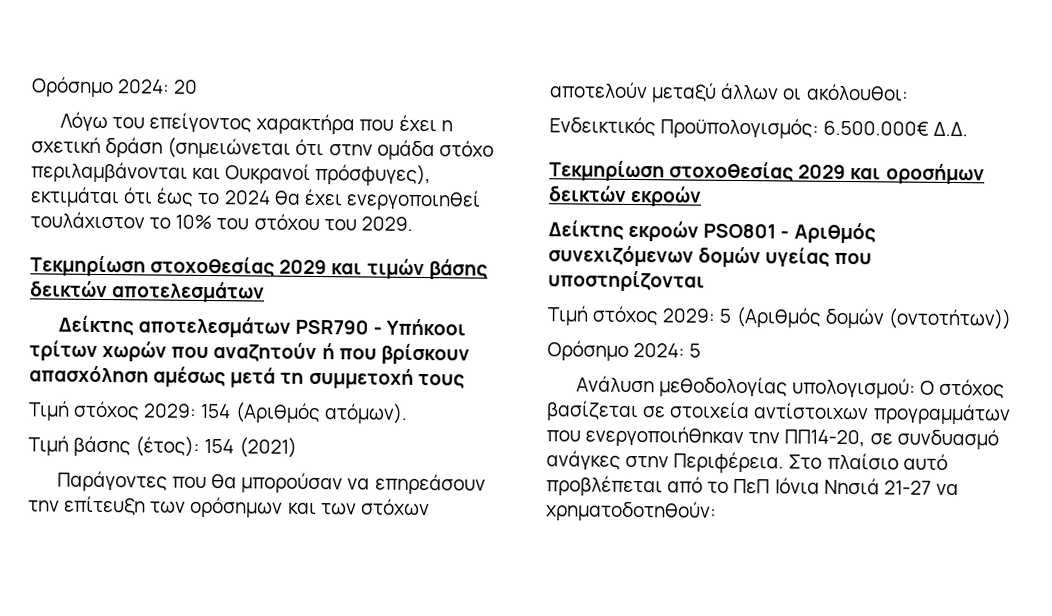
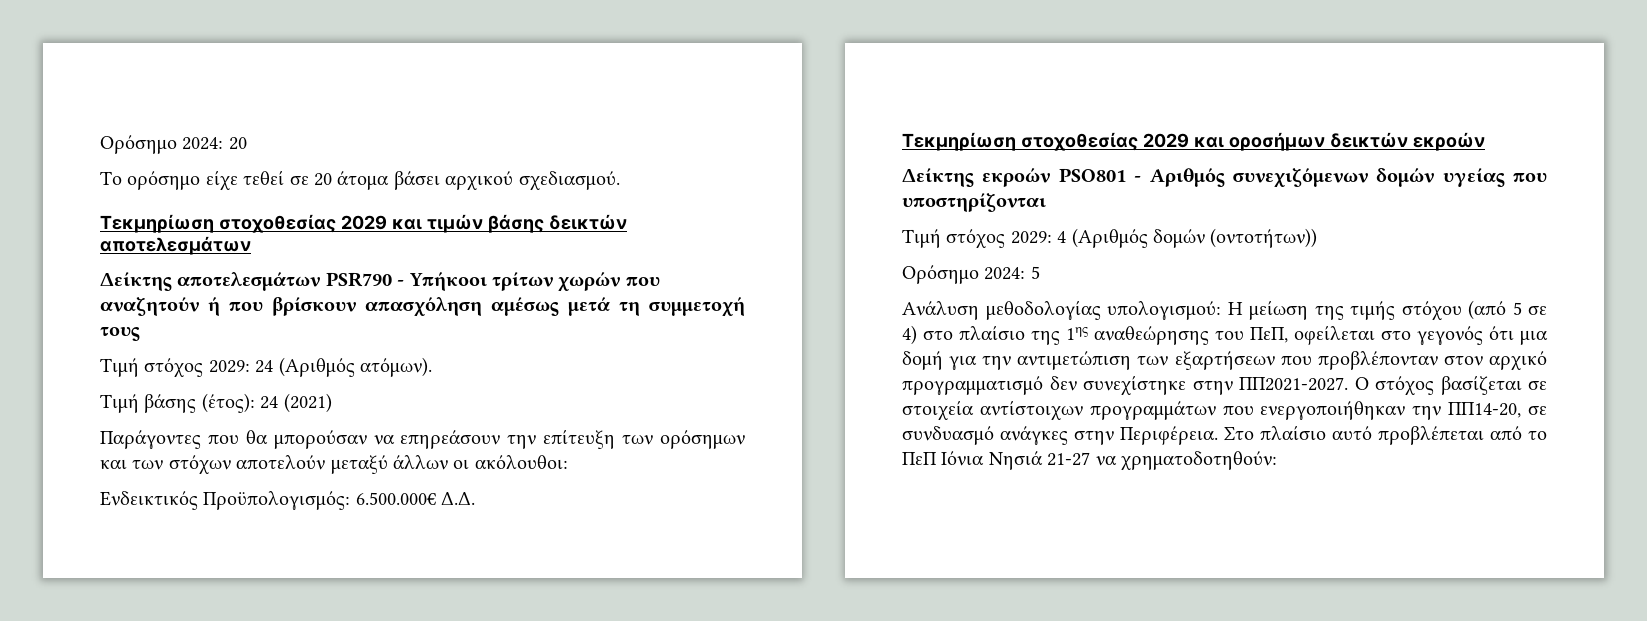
- Λόγω του επείγοντος χαρακτήρα που έχει η σχετική δράση (σημειώνεται ότι στην ομάδα στόχο περιλαμβάνονται και Ουκρανοί πρόσφυγες), εκτιμάται ότι έως το 2024 θα έχει ενεργοποιηθεί τουλάχιστον το 10% του στόχου του 2029.
+ Το ορόσημο είχε τεθεί σε 20 άτομα βάσει αρχικού σχεδιασμού.
- Τιμή στόχος 2029: 154 (Αριθμός ατόμων).
+ Τιμή στόχος 2029: 24 (Αριθμός ατόμων).
- Τιμή βάσης (έτος): 154 (2021)
+ Τιμή βάσης (έτος): 24 (2021)
- Τιμή στόχος 2029: 5 (Αριθμός δομών (οντοτήτων))
+ Τιμή στόχος 2029: 4 (Αριθμός δομών (οντοτήτων))
- Ανάλυση μεθοδολογίας υπολογισμού: Ο στόχος βασίζεται σε στοιχεία αντίστοιχων προγραμμάτων που ενεργοποιήθηκαν την ΠΠ14-20, σε συνδυασμό ανάγκες στην Περιφέρεια.
+ Ανάλυση μεθοδολογίας υπολογισμού: Η μείωση της τιμής στόχου (από 5 σε 4) στο πλαίσιο της 1ης αναθεώρησης του ΠεΠ, οφείλεται στο γεγονός ότι μια δομή για την αντιμετώπιση των εξαρτήσεων που προβλέπονταν στον αρχικό προγραμματισμό δεν συνεχίστηκε στην ΠΠ2021-2027. Ο στόχος βασίζεται σε στοιχεία αντίστοιχων προγραμμάτων που ενεργοποιήθηκαν την ΠΠ14-20, σε συνδυασμό ανάγκες στην Περιφέρεια.

